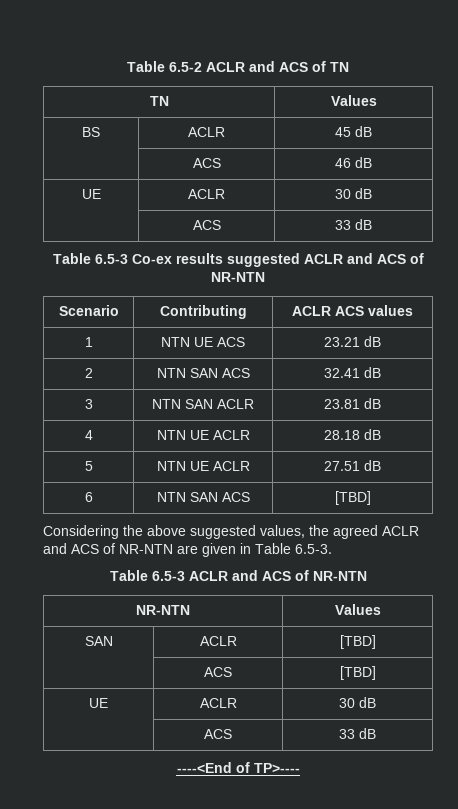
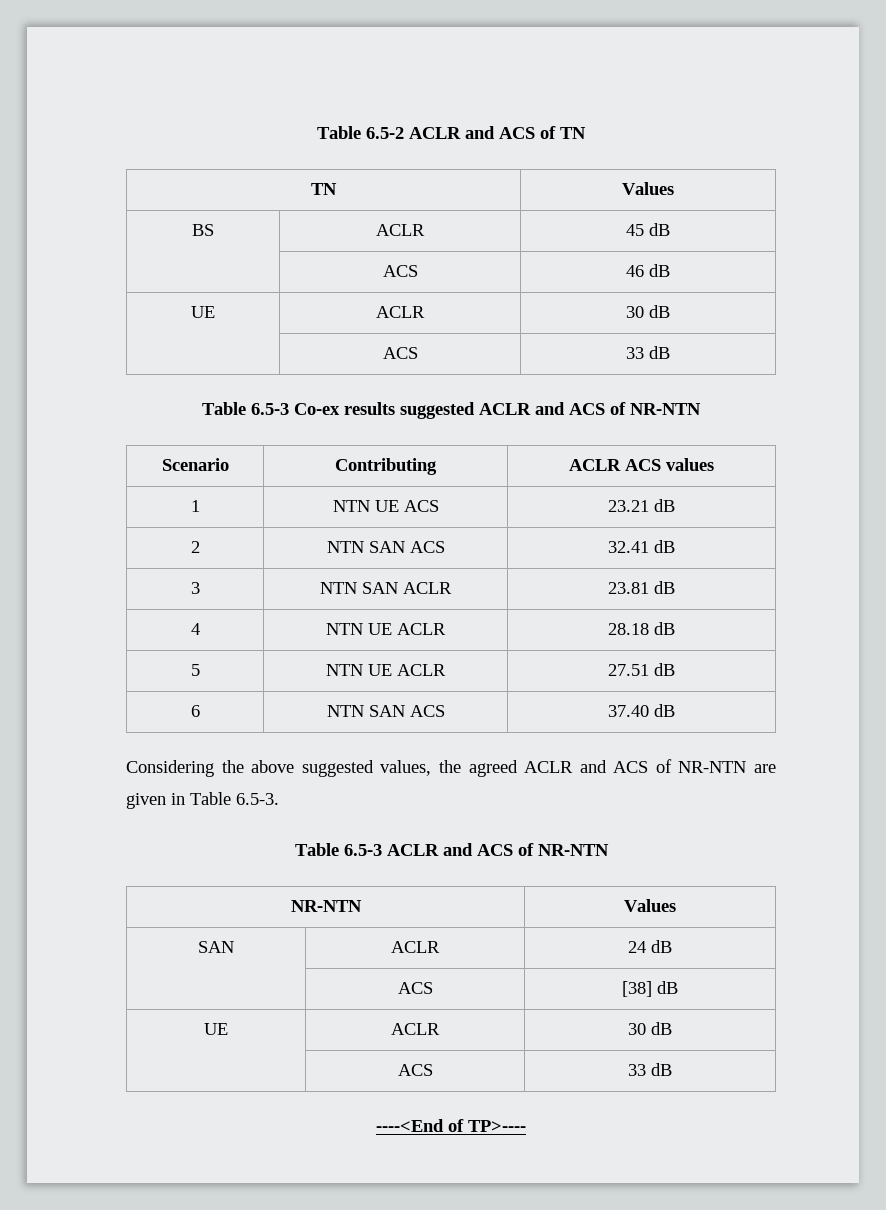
- 6 | NTN SAN ACS | [TBD]
+ 6 | NTN SAN ACS | 37.40 dB
- SAN | ACLR | [TBD]
- | ACS | [TBD]
+ SAN | ACLR | 24 dB
+ | ACS | [38] dB

